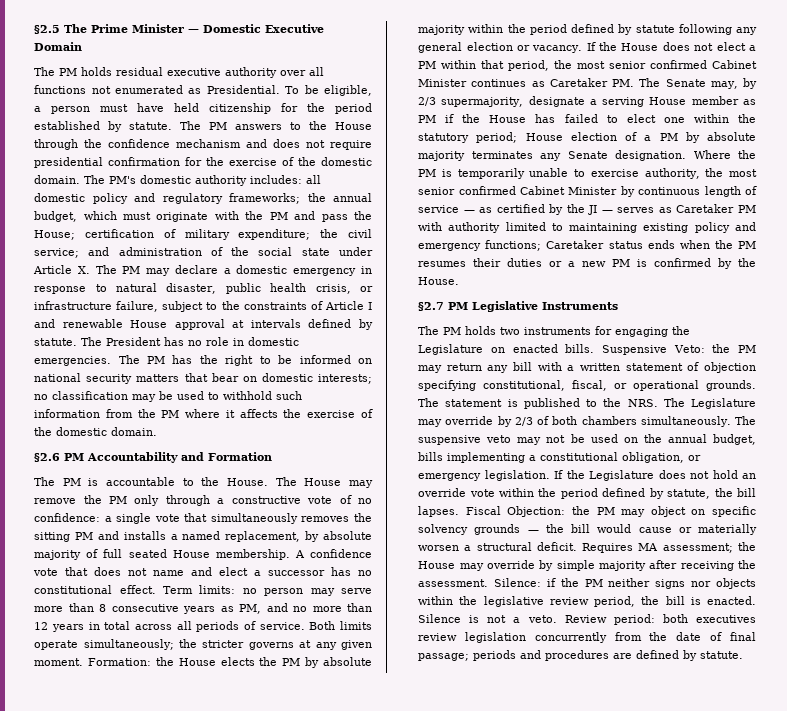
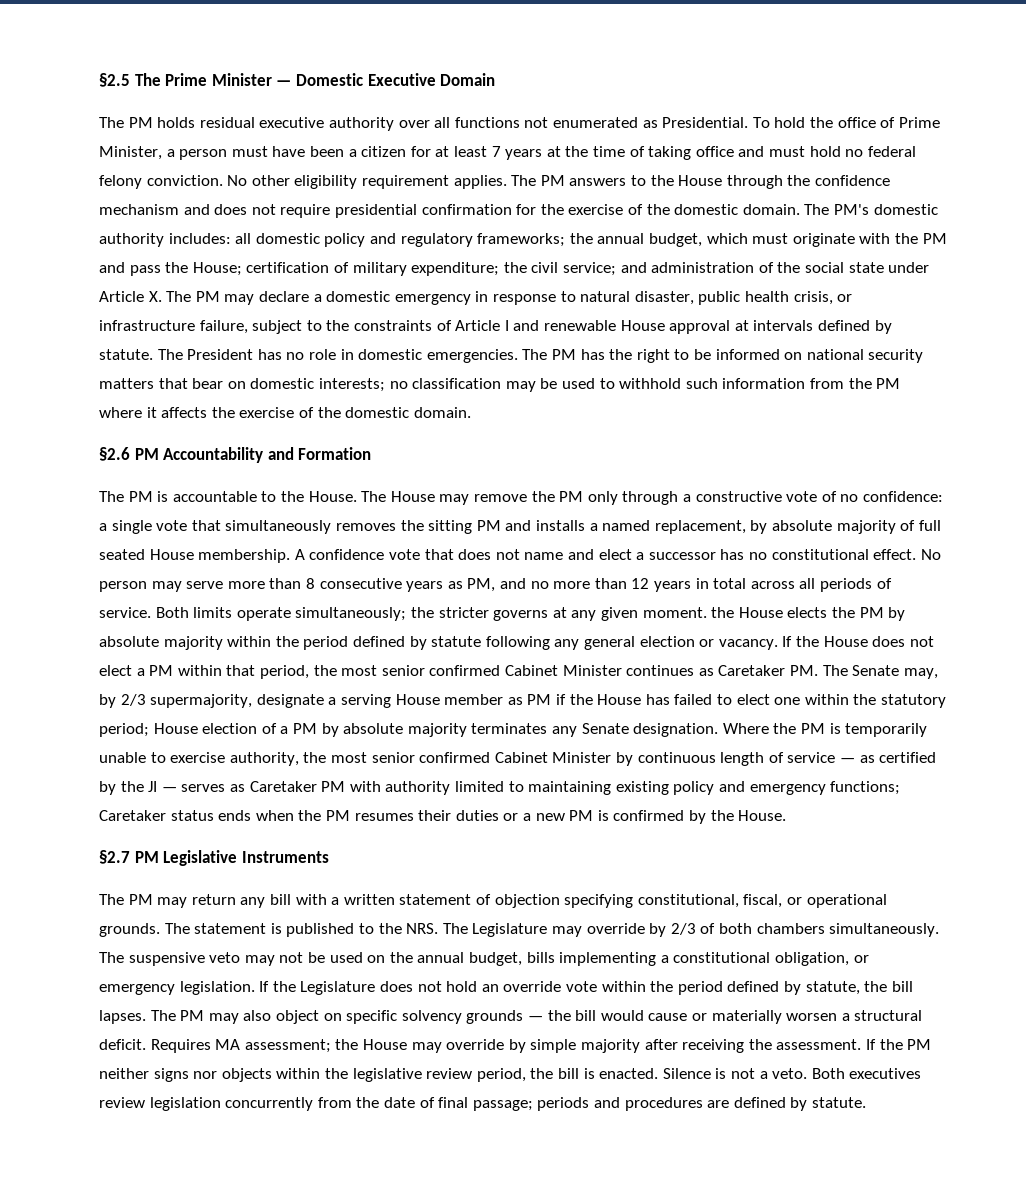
- To be eligible, a person must have held citizenship for the period established by statute.
+ To hold the office of Prime Minister, a person must have been a citizen for at least 7 years at the time of taking office and must hold no federal felony conviction. No other eligibility requirement applies.
- Term limits: no person may serve more than 8 consecutive years as PM, and no more than 12 years in total across all periods of service.
+ No person may serve more than 8 consecutive years as PM, and no more than 12 years in total across all periods of service.
- Both limits operate simultaneously; the stricter governs at any given moment. Formation: the House elects the PM by absolute majority within the period defined by statute following any general election or vacancy.
+ Both limits operate simultaneously; the stricter governs at any given moment. the House elects the PM by absolute majority within the period defined by statute following any general election or vacancy.
- The PM holds two instruments for engaging the Legislature on enacted bills. Suspensive Veto: the PM may return any bill with a written statement of objection specifying constitutional, fiscal, or operational grounds.
+ The PM may return any bill with a written statement of objection specifying constitutional, fiscal, or operational grounds.
- Fiscal Objection: the PM may object on specific solvency grounds — the bill would cause or materially worsen a structural deficit.
+ The PM may also object on specific solvency grounds — the bill would cause or materially worsen a structural deficit.
- Silence: if the PM neither signs nor objects within the legislative review period, the bill is enacted.
+ If the PM neither signs nor objects within the legislative review period, the bill is enacted.
- Review period: both executives review legislation concurrently from the date of final passage; periods and procedures are defined by statute.
+ Both executives review legislation concurrently from the date of final passage; periods and procedures are defined by statute.

